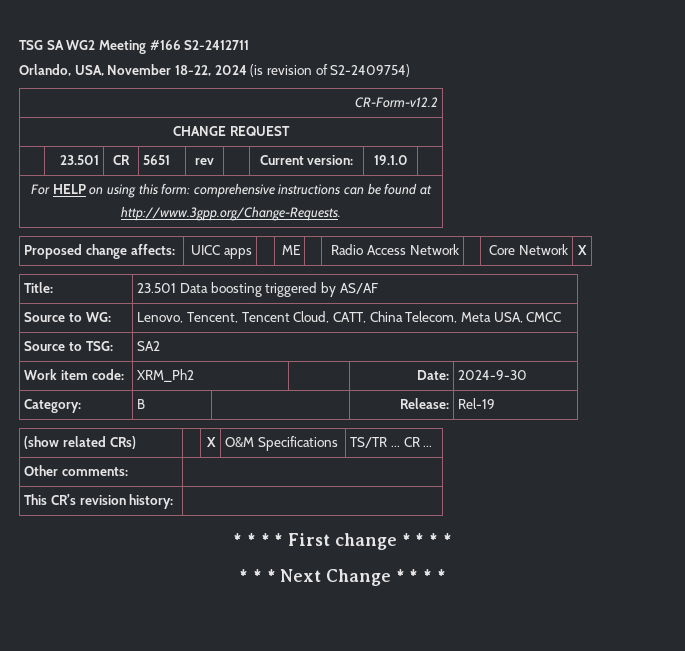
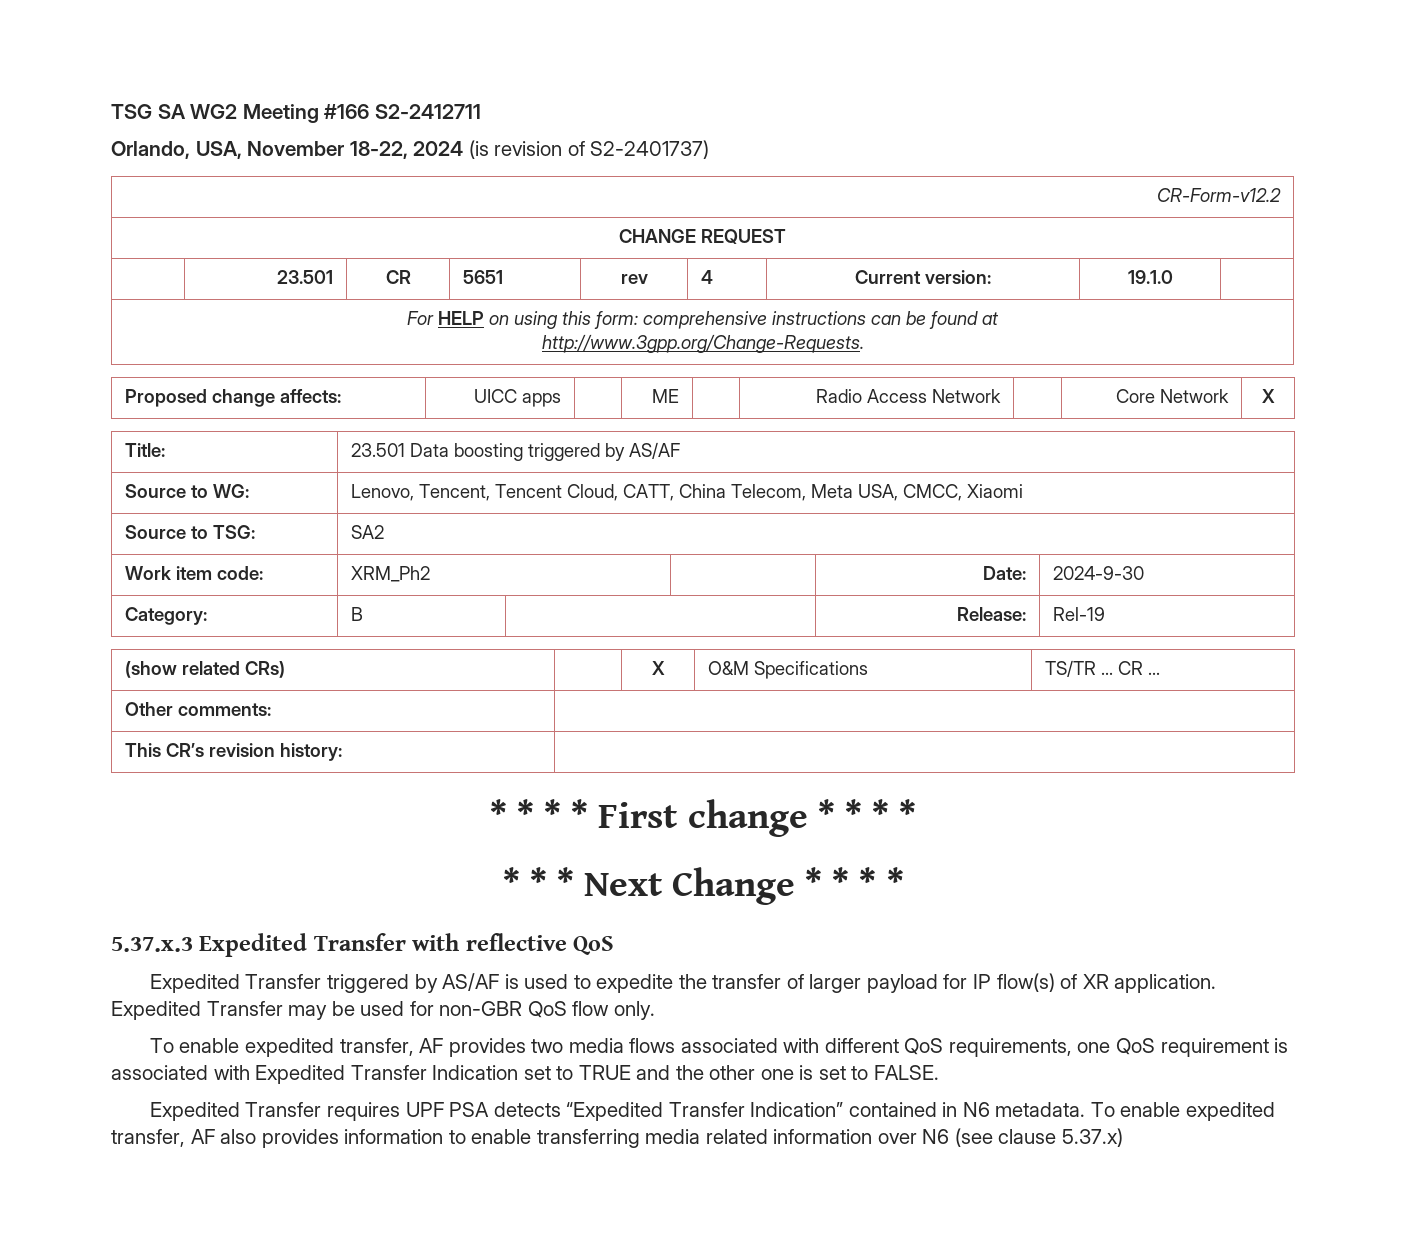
- Orlando, USA, November 18-22, 2024 (is revision of S2-2409754)
+ Orlando, USA, November 18-22, 2024 (is revision of S2-2401737)
- | 23.501 | CR | 5651 | rev | | Current version: | 19.1.0 |
+ | 23.501 | CR | 5651 | rev | 4 | Current version: | 19.1.0 |
- Source to WG: | Lenovo, Tencent, Tencent Cloud, CATT, China Telecom, Meta USA, CMCC
+ Source to WG: | Lenovo, Tencent, Tencent Cloud, CATT, China Telecom, Meta USA, CMCC, Xiaomi
+ 5.37.x.3 Expedited Transfer with reflective QoS
+ Expedited Transfer triggered by AS/AF is used to expedite the transfer of larger payload for IP flow(s) of XR application. Expedited Transfer may be used for non-GBR QoS flow only.
+ To enable expedited transfer, AF provides two media flows associated with different QoS requirements, one QoS requirement is associated with Expedited Transfer Indication set to TRUE and the other one is set to FALSE.
+ Expedited Transfer requires UPF PSA detects “Expedited Transfer Indication” contained in N6 metadata. To enable expedited transfer, AF also provides information to enable transferring media related information over N6 (see clause 5.37.x)

